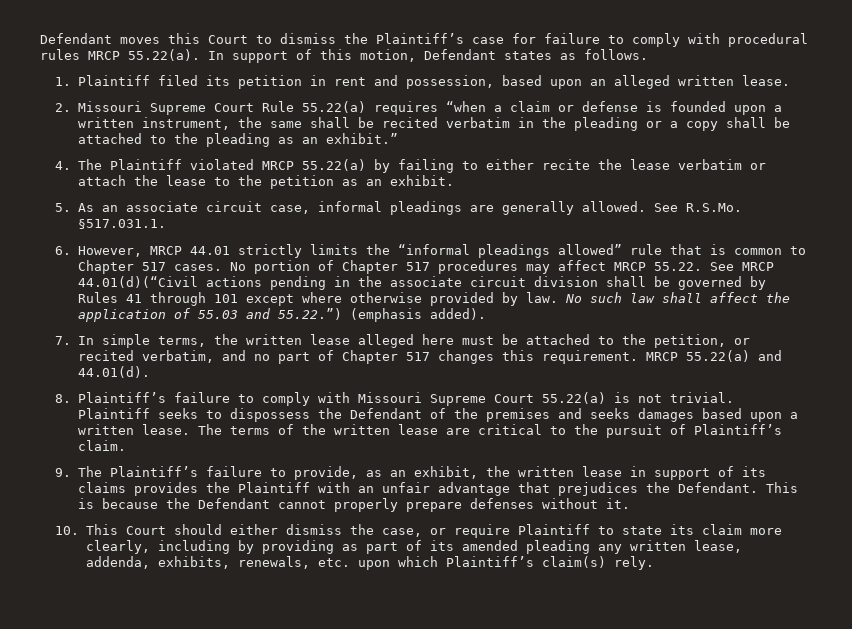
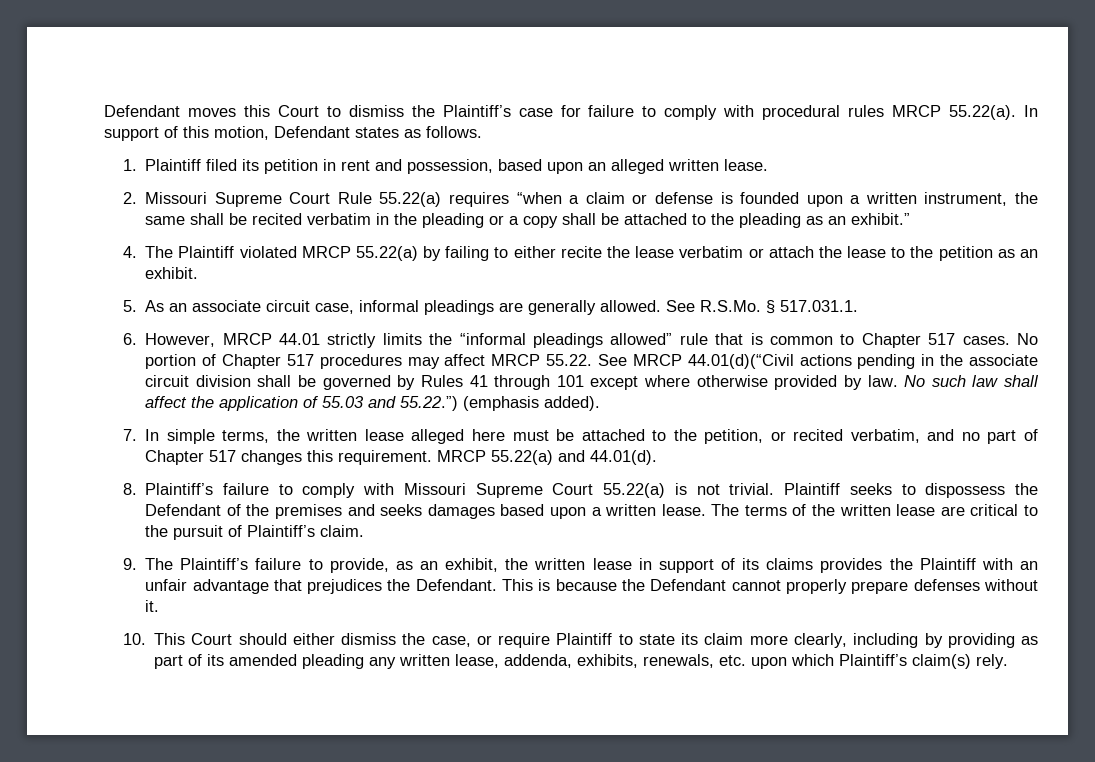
- See R.S.Mo. §517.031.1.
+ See R.S.Mo. § 517.031.1.

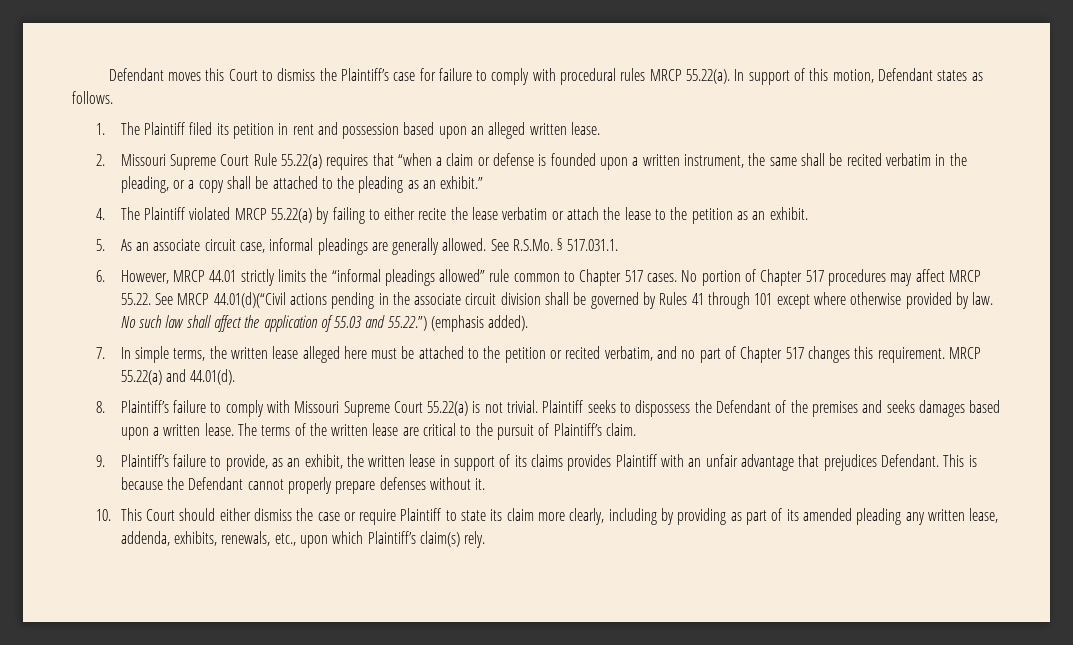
- 1. Plaintiff filed its petition in rent and possession, based upon an alleged written lease.
+ 1. The Plaintiff filed its petition in rent and possession based upon an alleged written lease.
- 2. Missouri Supreme Court Rule 55.22(a) requires “when a claim or defense is founded upon a written instrument, the same shall be recited verbatim in the pleading or a copy shall be attached to the pleading as an exhibit.”
+ 2. Missouri Supreme Court Rule 55.22(a) requires that “when a claim or defense is founded upon a written instrument, the same shall be recited verbatim in the pleading, or a copy shall be attached to the pleading as an exhibit.”
- 6. However, MRCP 44.01 strictly limits the “informal pleadings allowed” rule that is common to Chapter 517 cases.
+ 6. However, MRCP 44.01 strictly limits the “informal pleadings allowed” rule common to Chapter 517 cases.
- 7. In simple terms, the written lease alleged here must be attached to the petition, or recited verbatim, and no part of Chapter 517 changes this requirement.
+ 7. In simple terms, the written lease alleged here must be attached to the petition or recited verbatim, and no part of Chapter 517 changes this requirement.
- 9. The Plaintiff’s failure to provide, as an exhibit, the written lease in support of its claims provides the Plaintiff with an unfair advantage that prejudices the Defendant.
+ 9. Plaintiff’s failure to provide, as an exhibit, the written lease in support of its claims provides Plaintiff with an unfair advantage that prejudices Defendant.
- 10. This Court should either dismiss the case, or require Plaintiff to state its claim more clearly, including by providing as part of its amended pleading any written lease, addenda, exhibits, renewals, etc. upon which Plaintiff’s claim(s) rely.
+ 10. This Court should either dismiss the case or require Plaintiff to state its claim more clearly, including by providing as part of its amended pleading any written lease, addenda, exhibits, renewals, etc., upon which Plaintiff’s claim(s) rely.

